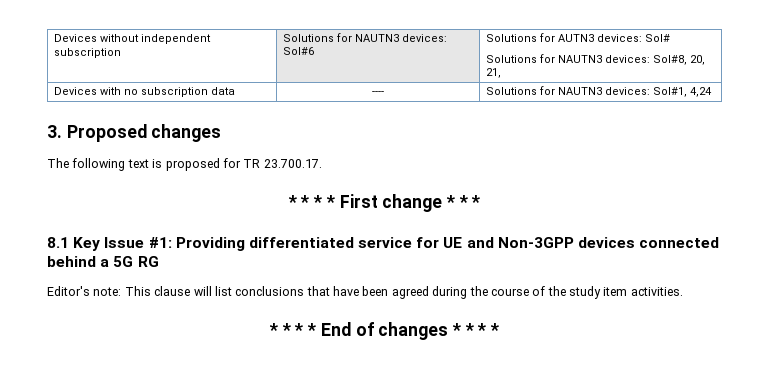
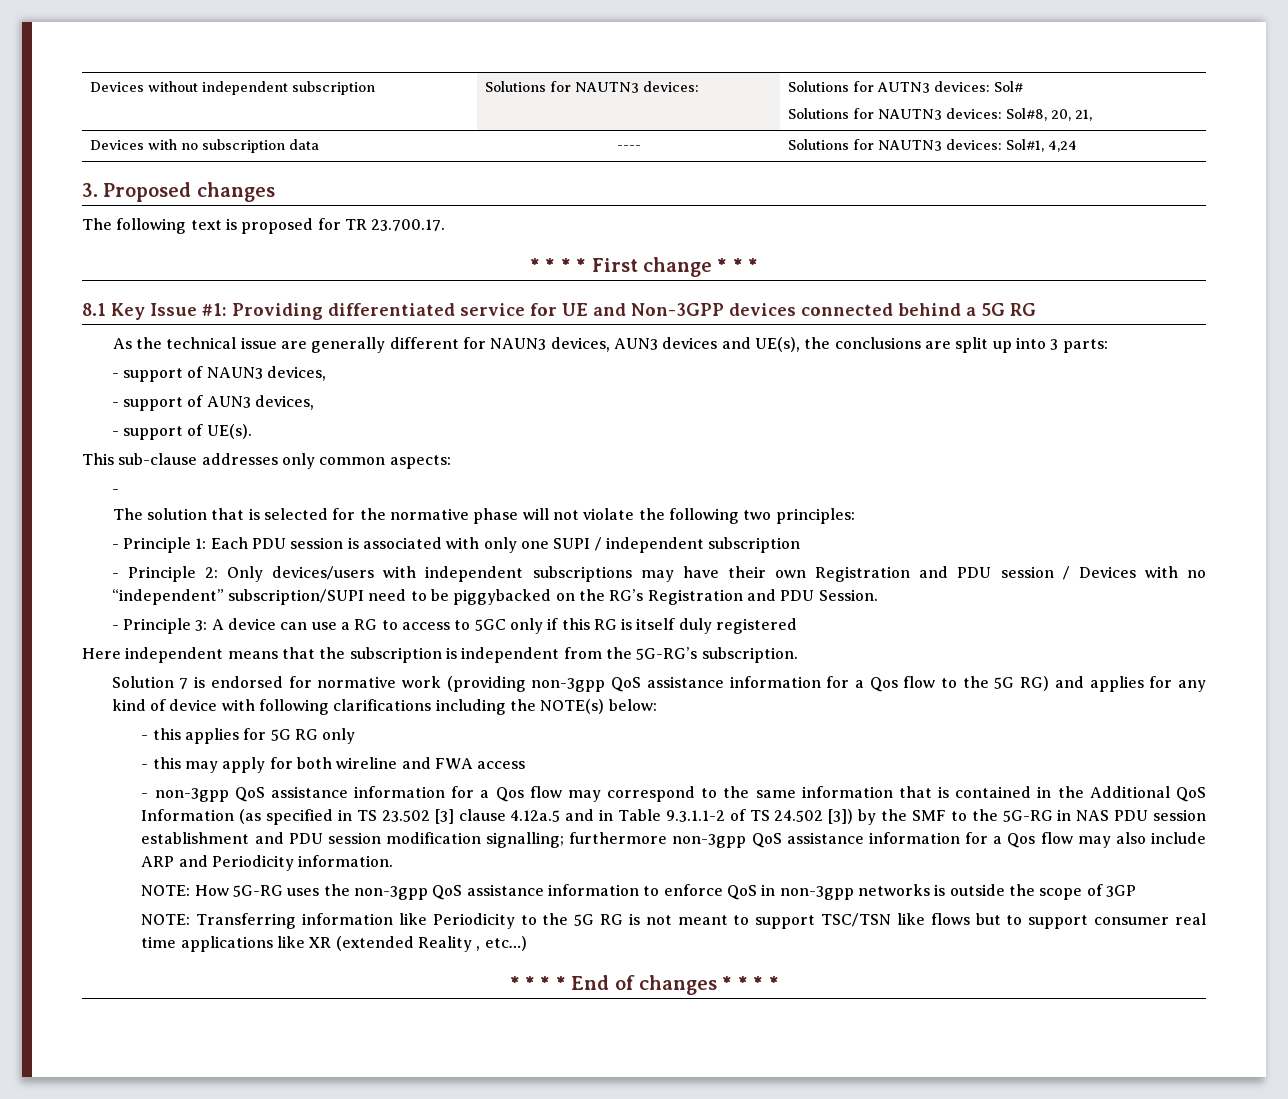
- Devices without independent subscription | Solutions for NAUTN3 devices: Sol#6 | Solutions for AUTN3 devices: Sol#
+ Devices without independent subscription | Solutions for NAUTN3 devices: | Solutions for AUTN3 devices: Sol#
- Editor's note: This clause will list conclusions that have been agreed during the course of the study item activities.
+ As the technical issue are generally different for NAUN3 devices, AUN3 devices and UE(s), the conclusions are split up into 3 parts:
+ - support of NAUN3 devices,
+ - support of AUN3 devices,
+ - support of UE(s).
+ This sub-clause addresses only common aspects:
+ -
+ The solution that is selected for the normative phase will not violate the following two principles:
+ - Principle 1: Each PDU session is associated with only one SUPI / independent subscription
+ - Principle 2: Only devices/users with independent subscriptions may have their own Registration and PDU session / Devices with no “independent” subscription/SUPI need to be piggybacked on the RG’s Registration and PDU Session.
+ - Principle 3: A device can use a RG to access to 5GC only if this RG is itself duly registered
+ Here independent means that the subscription is independent from the 5G-RG’s subscription.
+ Solution 7 is endorsed for normative work (providing non-3gpp QoS assistance information for a Qos flow to the 5G RG) and applies for any kind of device with following clarifications including the NOTE(s) below:
+ - this applies for 5G RG only
+ - this may apply for both wireline and FWA access
+ - non-3gpp QoS assistance information for a Qos flow may correspond to the same information that is contained in the Additional QoS Information (as specified in TS 23.502 [3] clause 4.12a.5 and in Table 9.3.1.1-2 of TS 24.502 [3]) by the SMF to the 5G-RG in NAS PDU session establishment and PDU session modification signalling; furthermore non-3gpp QoS assistance information for a Qos flow may also include ARP and Periodicity information.
+ NOTE: How 5G-RG uses the non-3gpp QoS assistance information to enforce QoS in non-3gpp networks is outside the scope of 3GP
+ NOTE: Transferring information like Periodicity to the 5G RG is not meant to support TSC/TSN like flows but to support consumer real time applications like XR (extended Reality , etc…)

